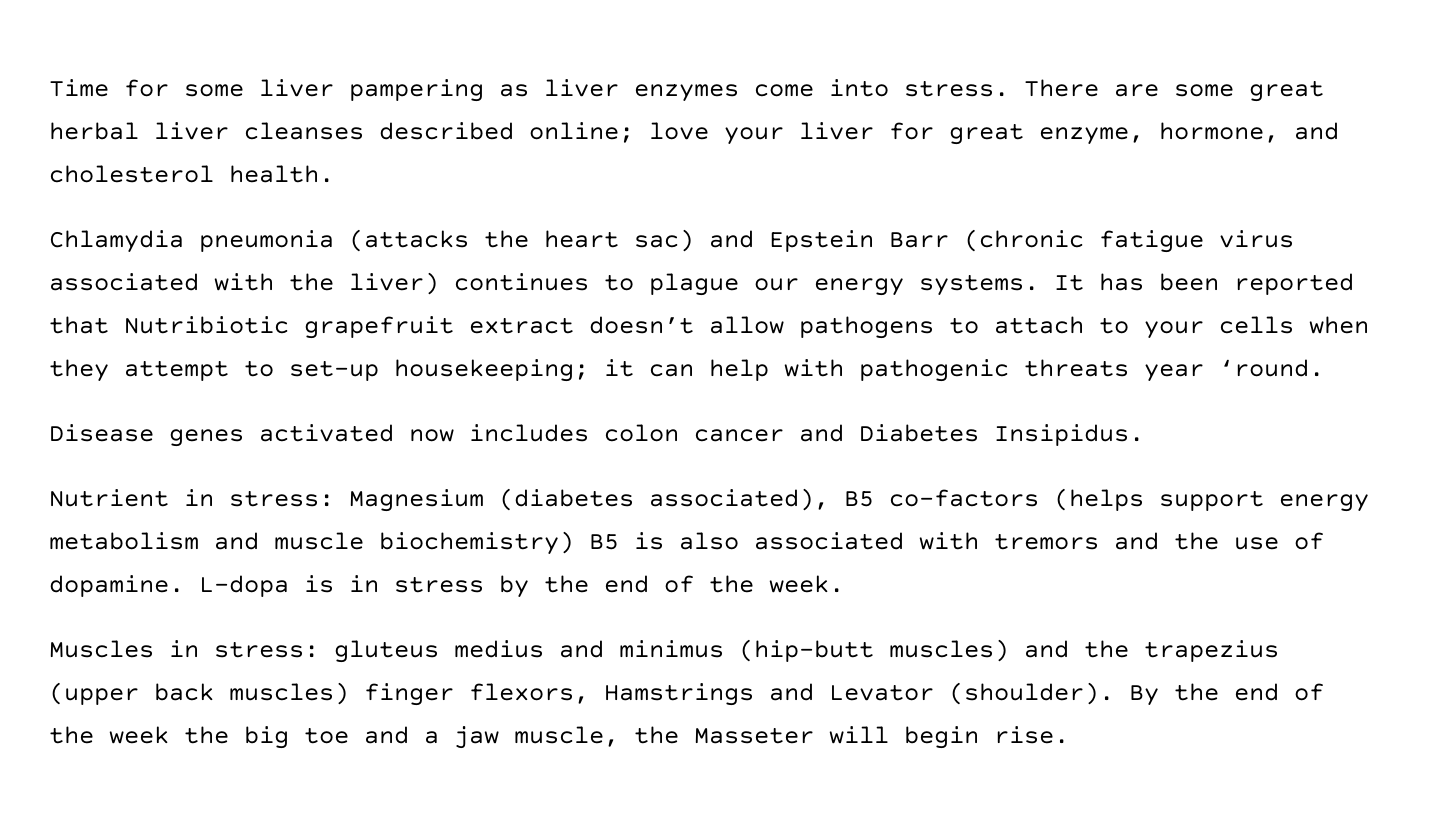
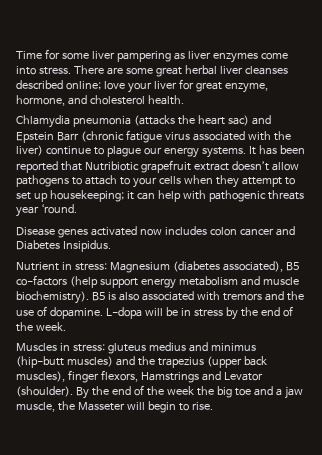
- Chlamydia pneumonia (attacks the heart sac) and Epstein Barr (chronic fatigue virus associated with the liver) continues to plague our energy systems.
+ Chlamydia pneumonia (attacks the heart sac) and Epstein Barr (chronic fatigue virus associated with the liver) continue to plague our energy systems.
- It has been reported that Nutribiotic grapefruit extract doesn’t allow pathogens to attach to your cells when they attempt to set-up housekeeping; it can help with pathogenic threats year ‘round.
+ It has been reported that Nutribiotic grapefruit extract doesn’t allow pathogens to attach to your cells when they attempt to set up housekeeping; it can help with pathogenic threats year ‘round.
- Nutrient in stress: Magnesium (diabetes associated), B5 co-factors (helps support energy metabolism and muscle biochemistry) B5 is also associated with tremors and the use of dopamine.
+ Nutrient in stress: Magnesium (diabetes associated), B5 co-factors (help support energy metabolism and muscle biochemistry). B5 is also associated with tremors and the use of dopamine.
- L-dopa is in stress by the end of the week.
+ L-dopa will be in stress by the end of the week.
- Muscles in stress: gluteus medius and minimus (hip-butt muscles) and the trapezius (upper back muscles) finger flexors, Hamstrings and Levator (shoulder).
+ Muscles in stress: gluteus medius and minimus (hip-butt muscles) and the trapezius (upper back muscles), finger flexors, Hamstrings and Levator (shoulder).
- By the end of the week the big toe and a jaw muscle, the Masseter will begin rise.
+ By the end of the week the big toe and a jaw muscle, the Masseter will begin to rise.

